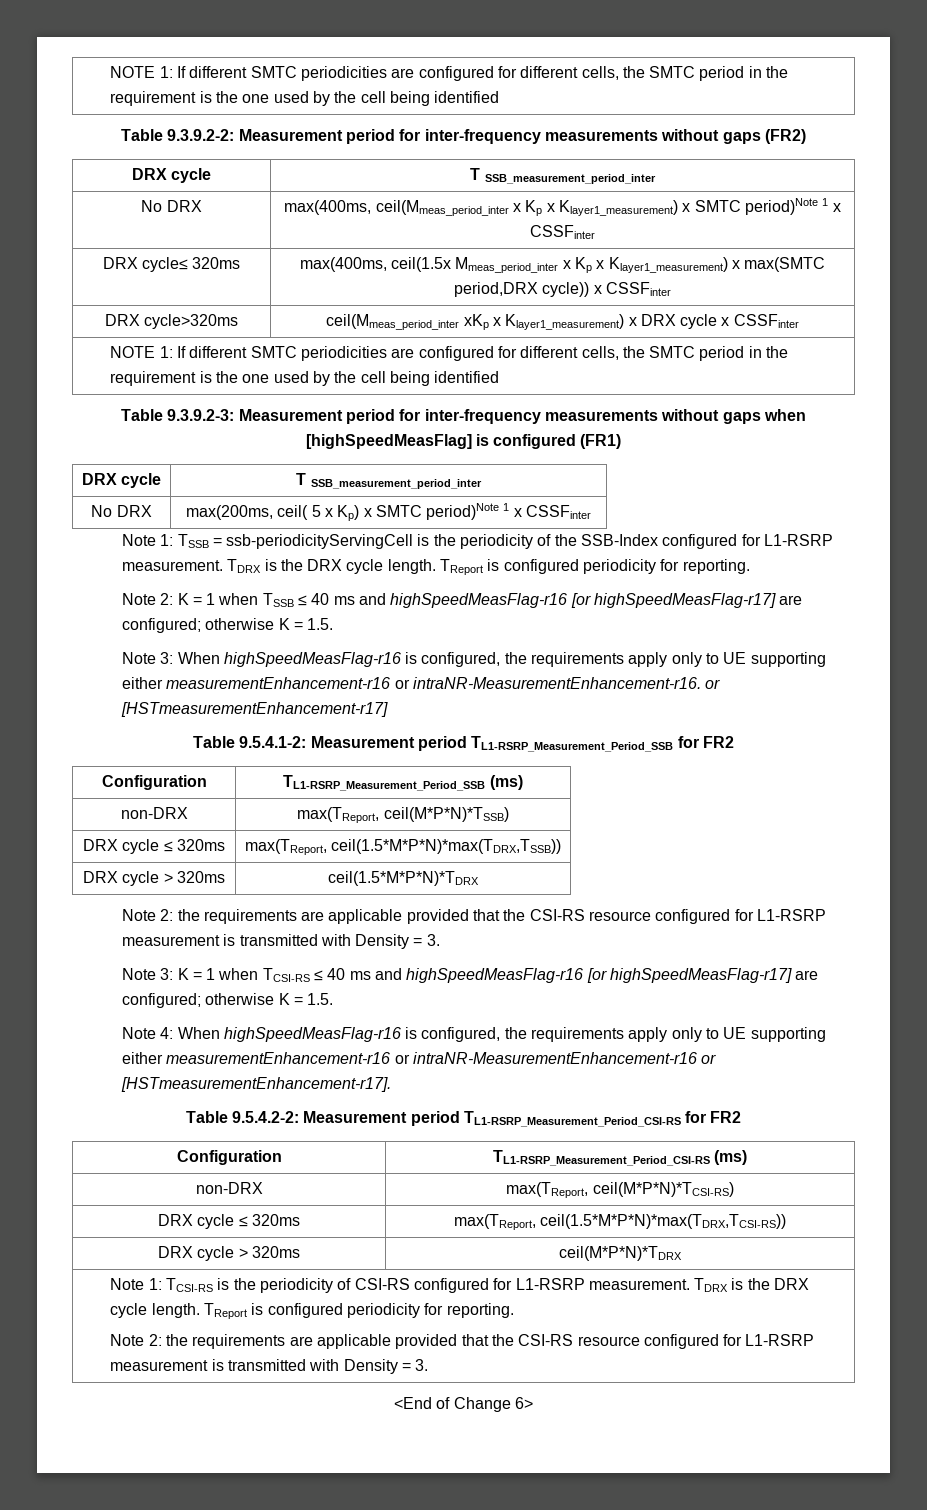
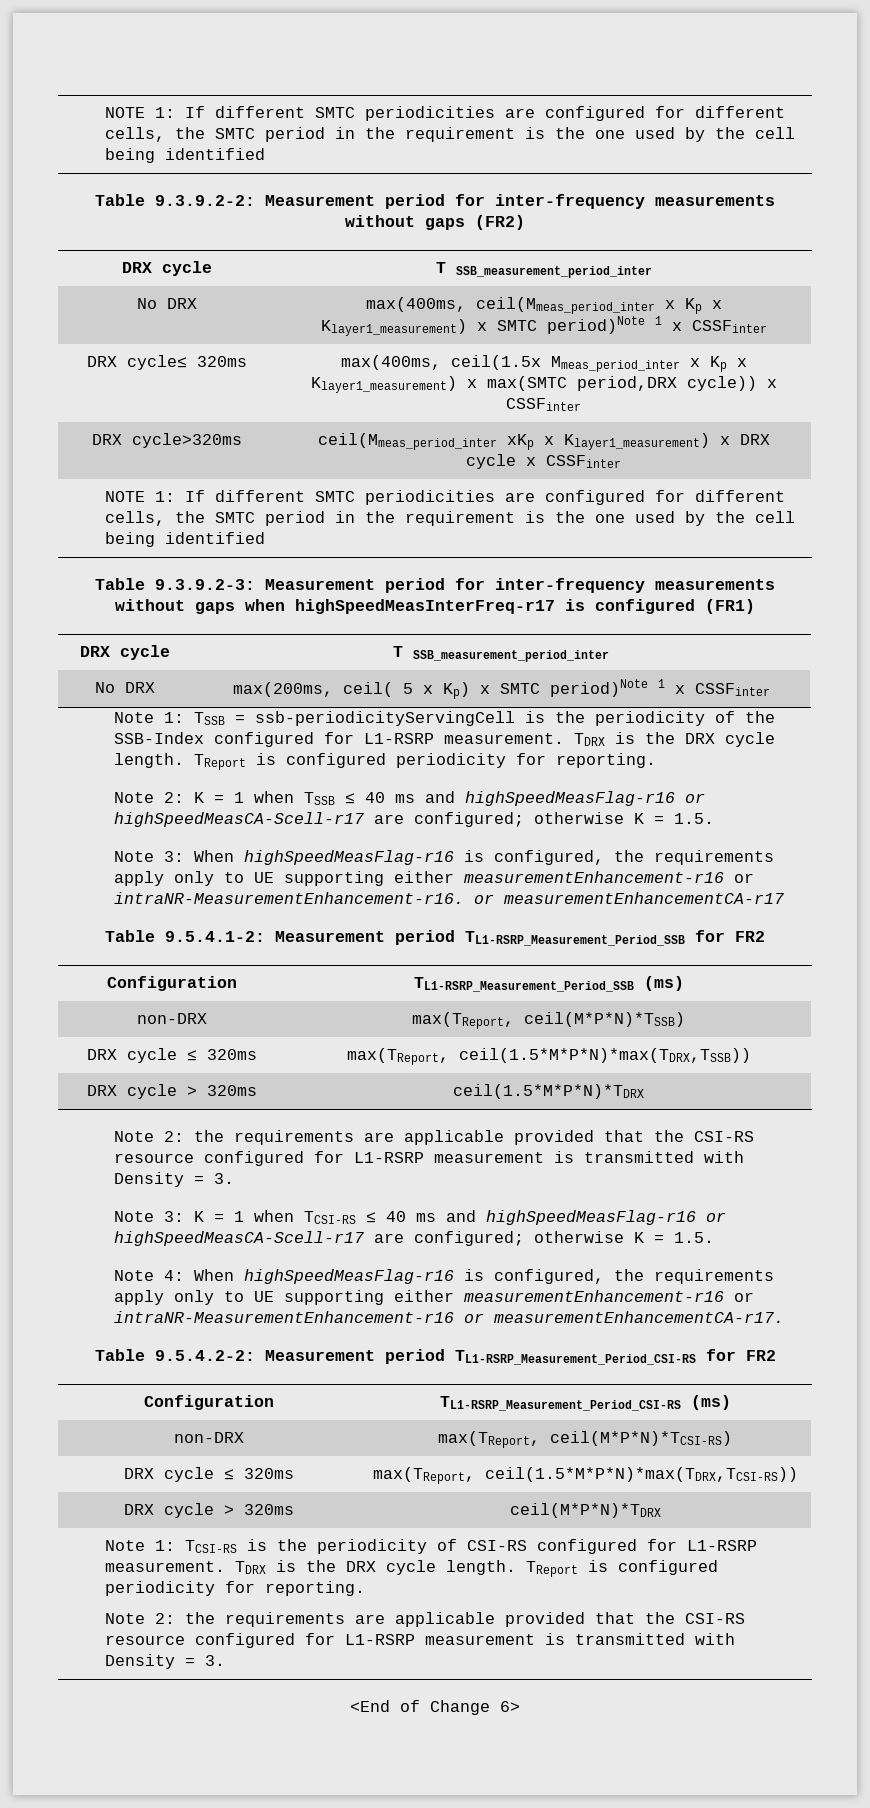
- Table 9.3.9.2-3: Measurement period for inter-frequency measurements without gaps when [highSpeedMeasFlag] is configured (FR1)
+ Table 9.3.9.2-3: Measurement period for inter-frequency measurements without gaps when highSpeedMeasInterFreq-r17 is configured (FR1)
- Note 2: K = 1 when TSSB ≤ 40 ms and highSpeedMeasFlag-r16 [or highSpeedMeasFlag-r17] are configured; otherwise K = 1.5.
+ Note 2: K = 1 when TSSB ≤ 40 ms and highSpeedMeasFlag-r16 or highSpeedMeasCA-Scell-r17 are configured; otherwise K = 1.5.
- Note 3: When highSpeedMeasFlag-r16 is configured, the requirements apply only to UE supporting either measurementEnhancement-r16 or intraNR-MeasurementEnhancement-r16. or [HSTmeasurementEnhancement-r17]
+ Note 3: When highSpeedMeasFlag-r16 is configured, the requirements apply only to UE supporting either measurementEnhancement-r16 or intraNR-MeasurementEnhancement-r16. or measurementEnhancementCA-r17
- Note 3: K = 1 when TCSI-RS ≤ 40 ms and highSpeedMeasFlag-r16 [or highSpeedMeasFlag-r17] are configured; otherwise K = 1.5.
+ Note 3: K = 1 when TCSI-RS ≤ 40 ms and highSpeedMeasFlag-r16 or highSpeedMeasCA-Scell-r17 are configured; otherwise K = 1.5.
- Note 4: When highSpeedMeasFlag-r16 is configured, the requirements apply only to UE supporting either measurementEnhancement-r16 or intraNR-MeasurementEnhancement-r16 or [HSTmeasurementEnhancement-r17].
+ Note 4: When highSpeedMeasFlag-r16 is configured, the requirements apply only to UE supporting either measurementEnhancement-r16 or intraNR-MeasurementEnhancement-r16 or measurementEnhancementCA-r17.

